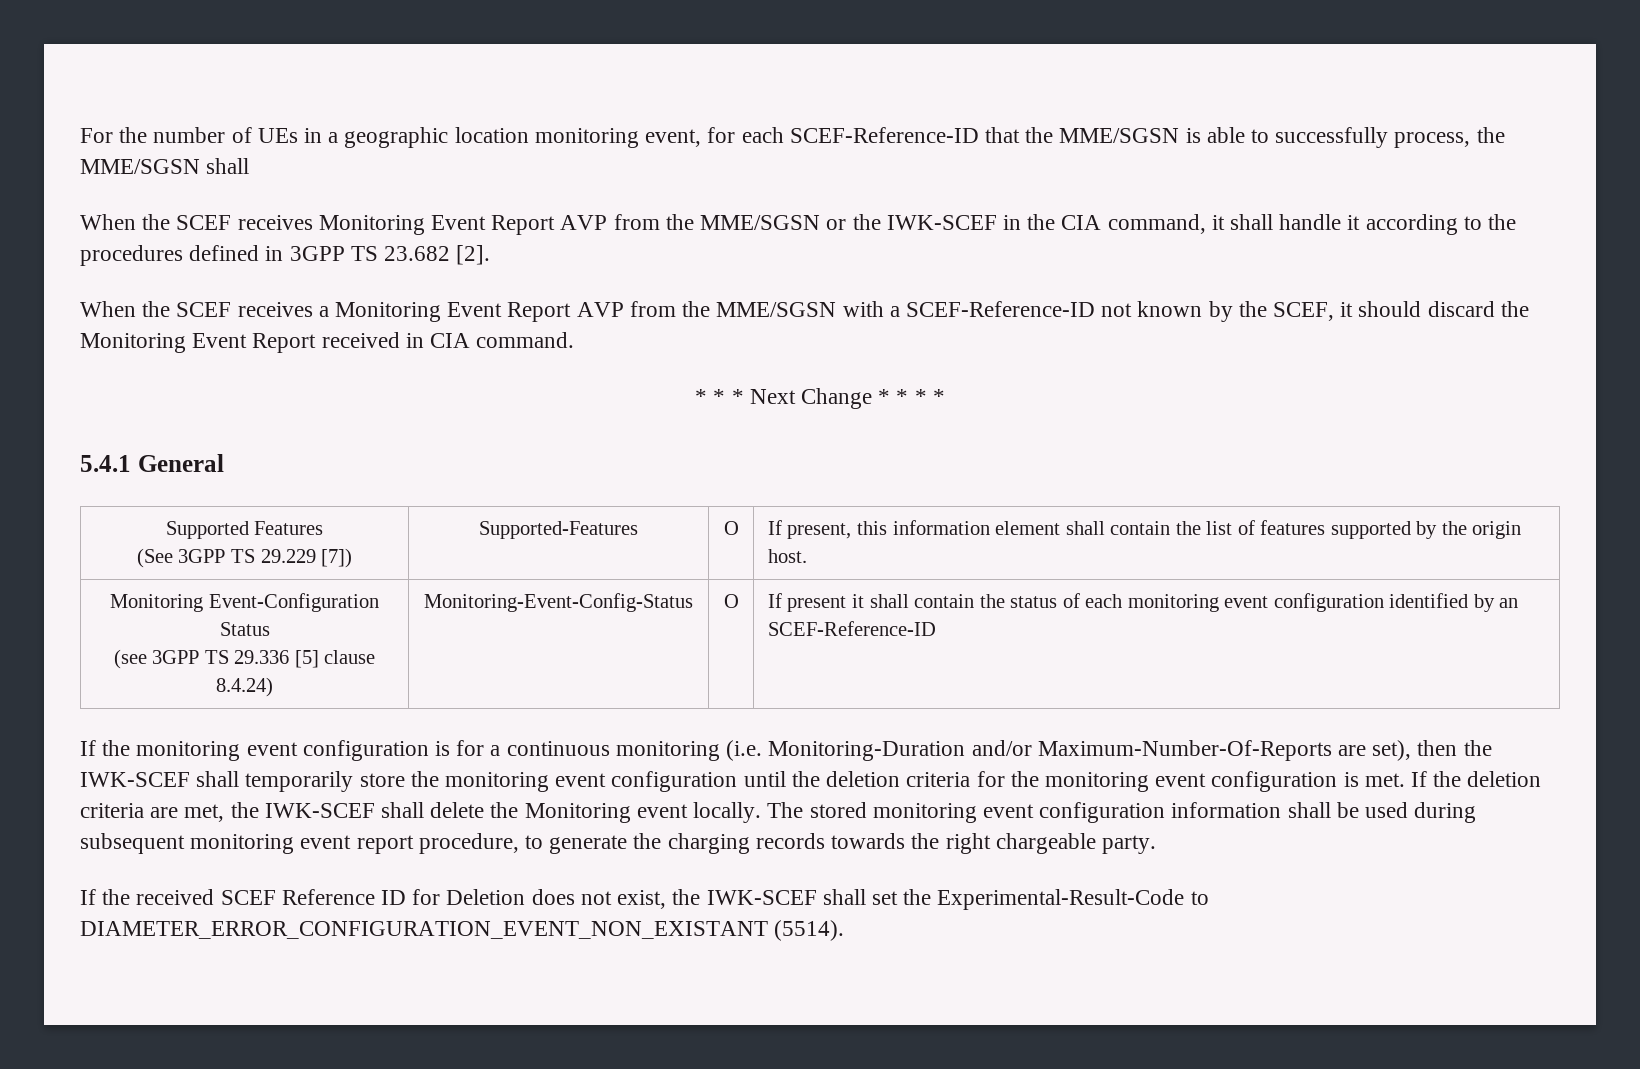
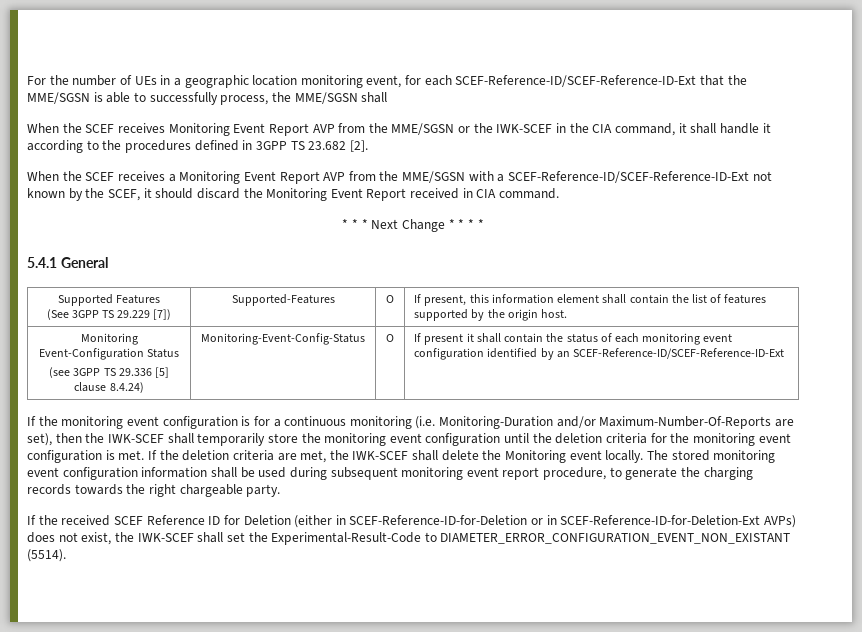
- For the number of UEs in a geographic location monitoring event, for each SCEF-Reference-ID that the MME/SGSN is able to successfully process, the MME/SGSN shall
+ For the number of UEs in a geographic location monitoring event, for each SCEF-Reference-ID/SCEF-Reference-ID-Ext that the MME/SGSN is able to successfully process, the MME/SGSN shall
- When the SCEF receives a Monitoring Event Report AVP from the MME/SGSN with a SCEF-Reference-ID not known by the SCEF, it should discard the Monitoring Event Report received in CIA command.
+ When the SCEF receives a Monitoring Event Report AVP from the MME/SGSN with a SCEF-Reference-ID/SCEF-Reference-ID-Ext not known by the SCEF, it should discard the Monitoring Event Report received in CIA command.
  Monitoring Event-Configuration Status
- (see 3GPP TS 29.336 [5] clause 8.4.24) | Monitoring-Event-Config-Status | O | If present it shall contain the status of each monitoring event configuration identified by an SCEF-Reference-ID
+ (see 3GPP TS 29.336 [5] clause 8.4.24) | Monitoring-Event-Config-Status | O | If present it shall contain the status of each monitoring event configuration identified by an SCEF-Reference-ID/SCEF-Reference-ID-Ext
- If the received SCEF Reference ID for Deletion does not exist, the IWK-SCEF shall set the Experimental-Result-Code to DIAMETER_ERROR_CONFIGURATION_EVENT_NON_EXISTANT (5514).
+ If the received SCEF Reference ID for Deletion (either in SCEF-Reference-ID-for-Deletion or in SCEF-Reference-ID-for-Deletion-Ext AVPs) does not exist, the IWK-SCEF shall set the Experimental-Result-Code to DIAMETER_ERROR_CONFIGURATION_EVENT_NON_EXISTANT (5514).

